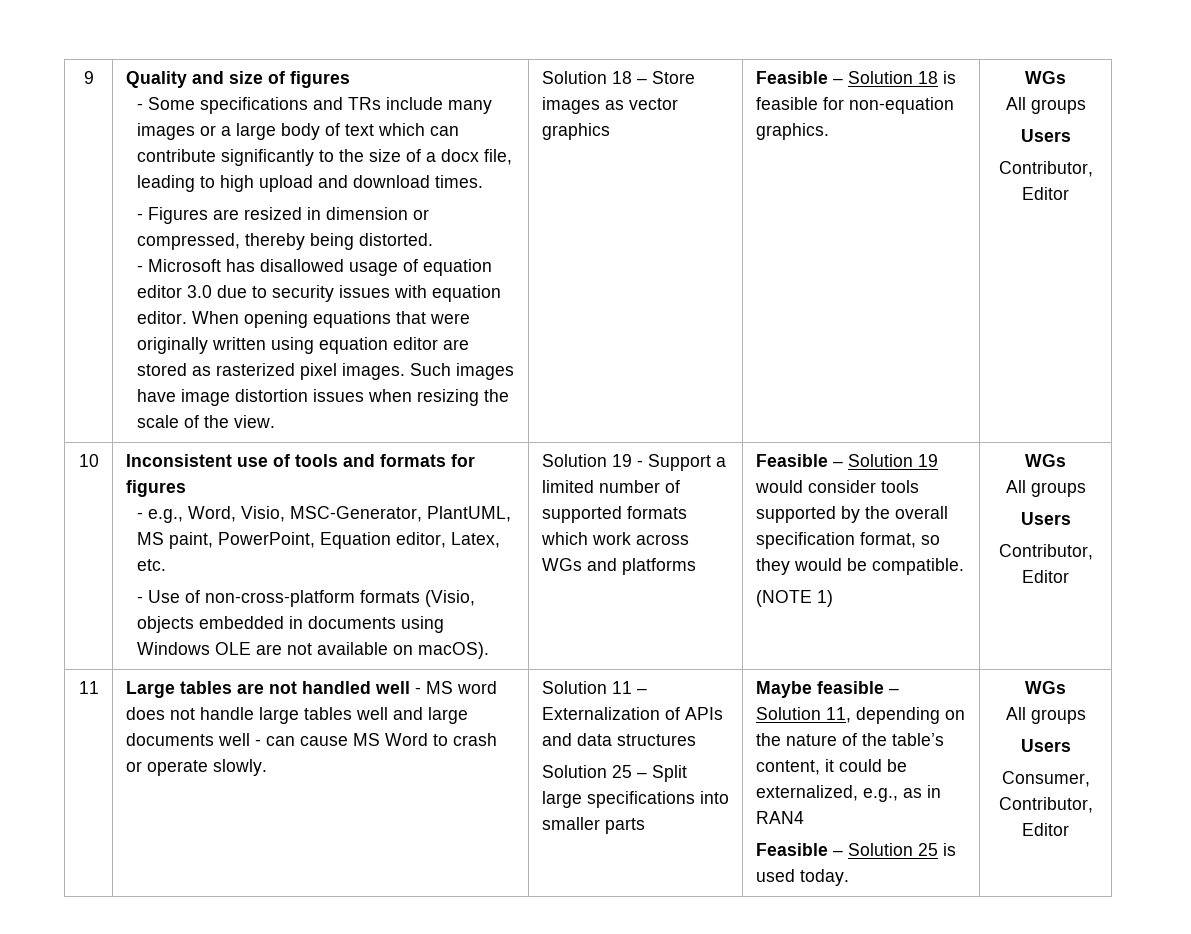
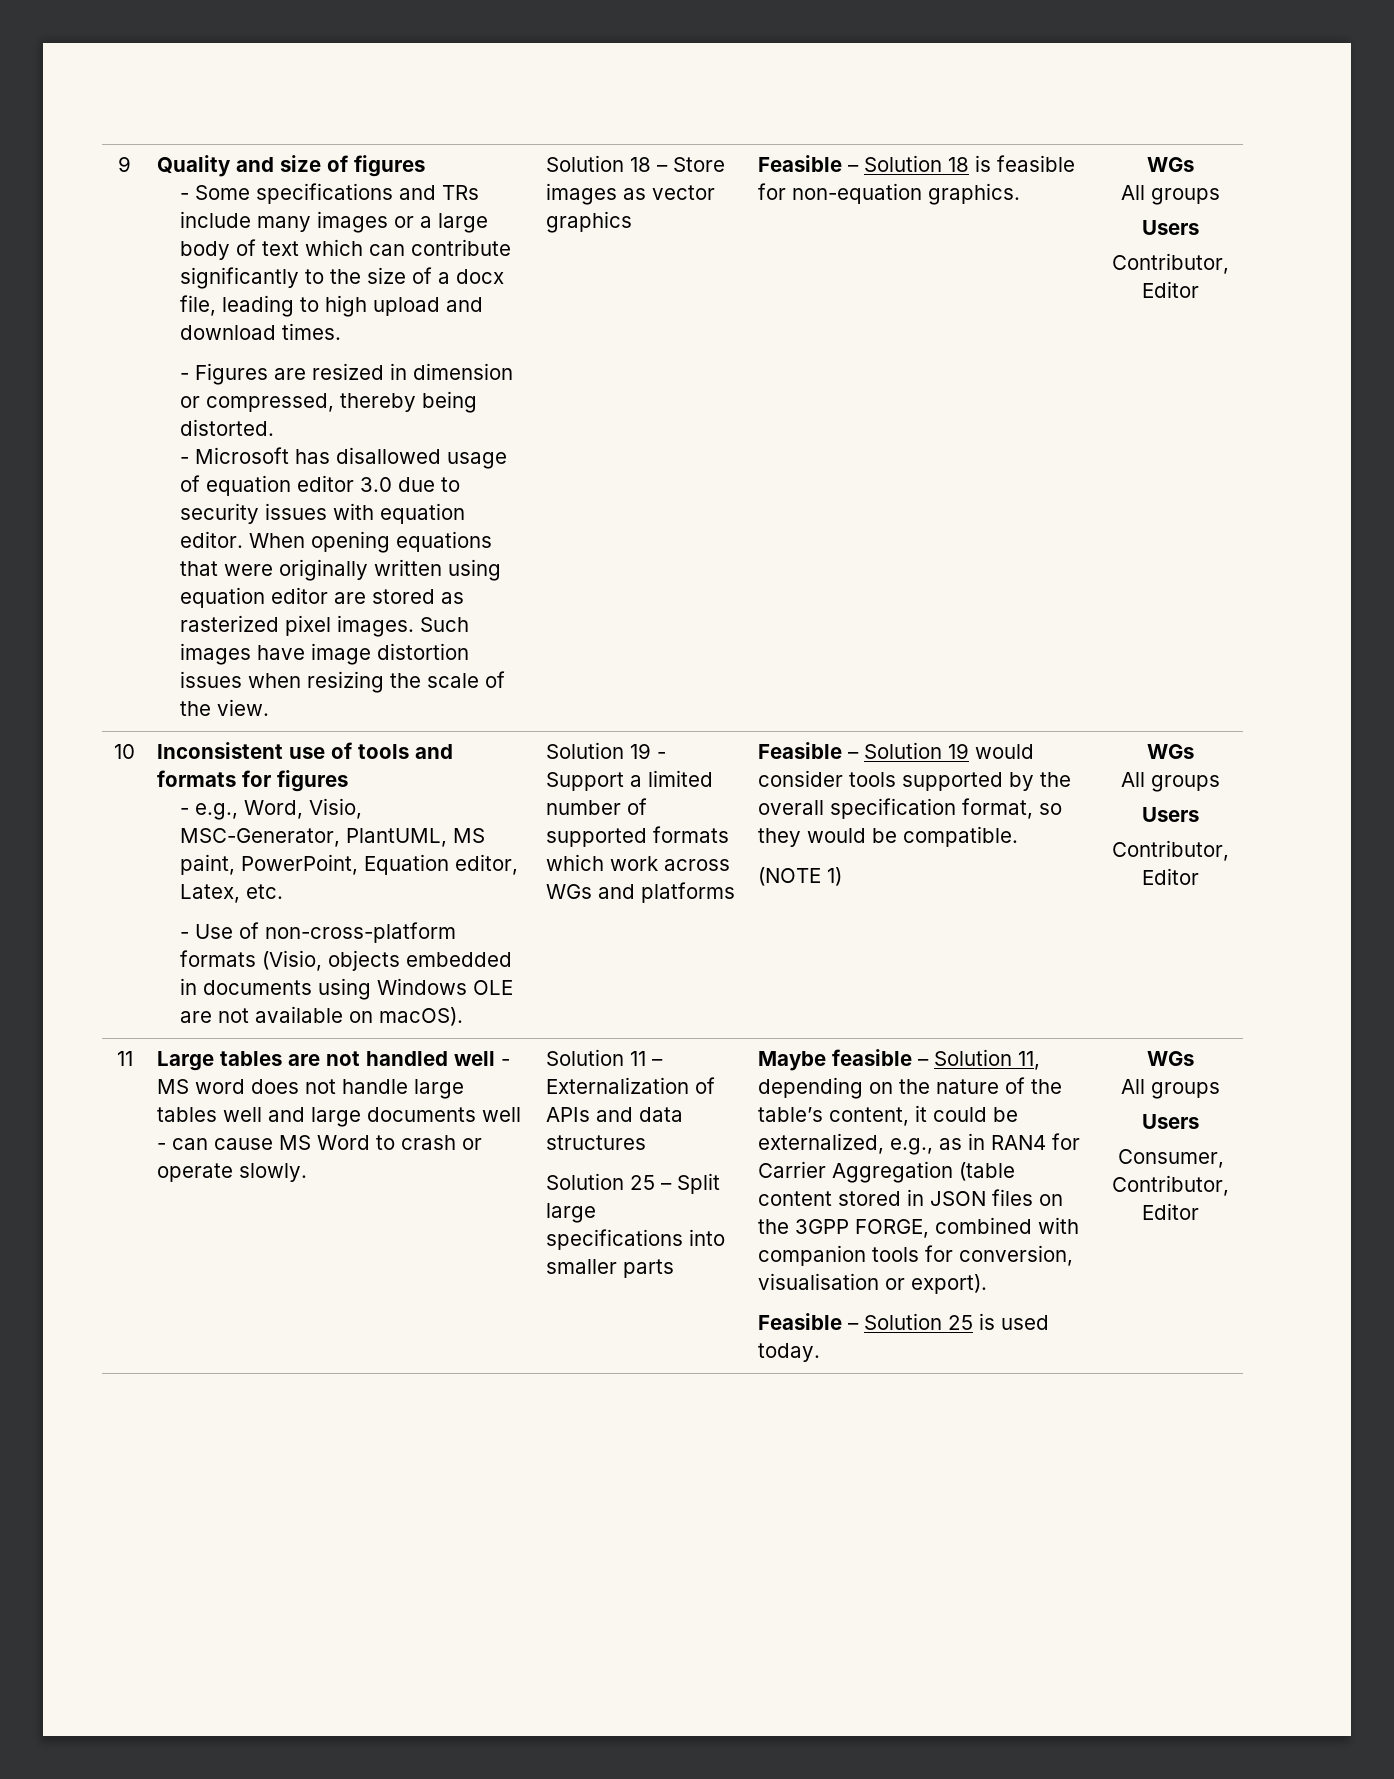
- Maybe feasible – Solution 11, depending on the nature of the table’s content, it could be externalized, e.g., as in RAN4
+ Maybe feasible – Solution 11, depending on the nature of the table’s content, it could be externalized, e.g., as in RAN4 for Carrier Aggregation (table content stored in JSON files on the 3GPP FORGE, combined with companion tools for conversion, visualisation or export).

